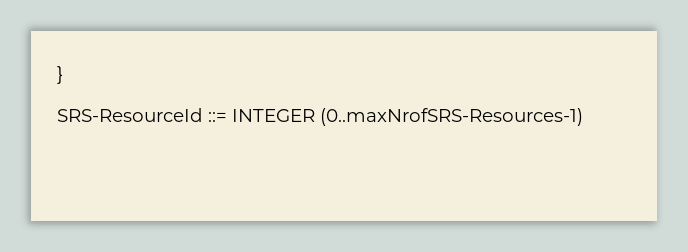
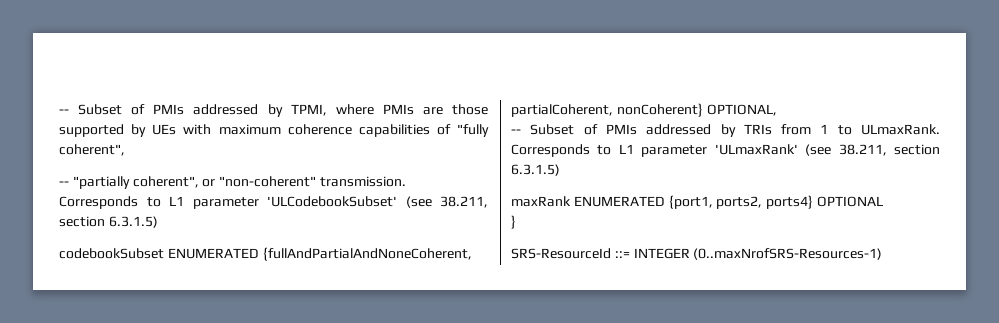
+ -- Subset of PMIs addressed by TPMI, where PMIs are those supported by UEs with maximum coherence capabilities of "fully coherent",
+ -- "partially coherent", or "non-coherent" transmission. Corresponds to L1 parameter 'ULCodebookSubset' (see 38.211, section 6.3.1.5)
+ codebookSubset ENUMERATED {fullAndPartialAndNoneCoherent, partialCoherent, nonCoherent} OPTIONAL,
+ -- Subset of PMIs addressed by TRIs from 1 to ULmaxRank. Corresponds to L1 parameter 'ULmaxRank' (see 38.211, section 6.3.1.5)
+ maxRank ENUMERATED {port1, ports2, ports4} OPTIONAL

